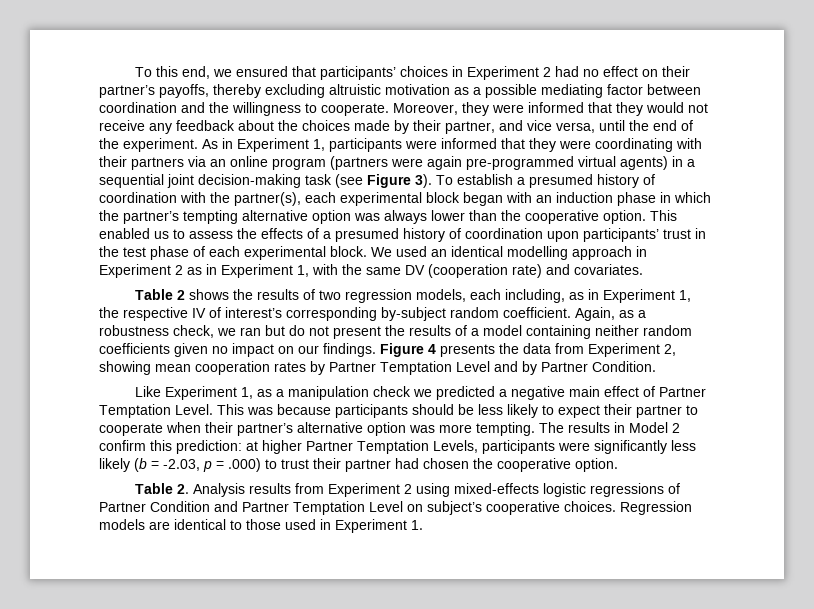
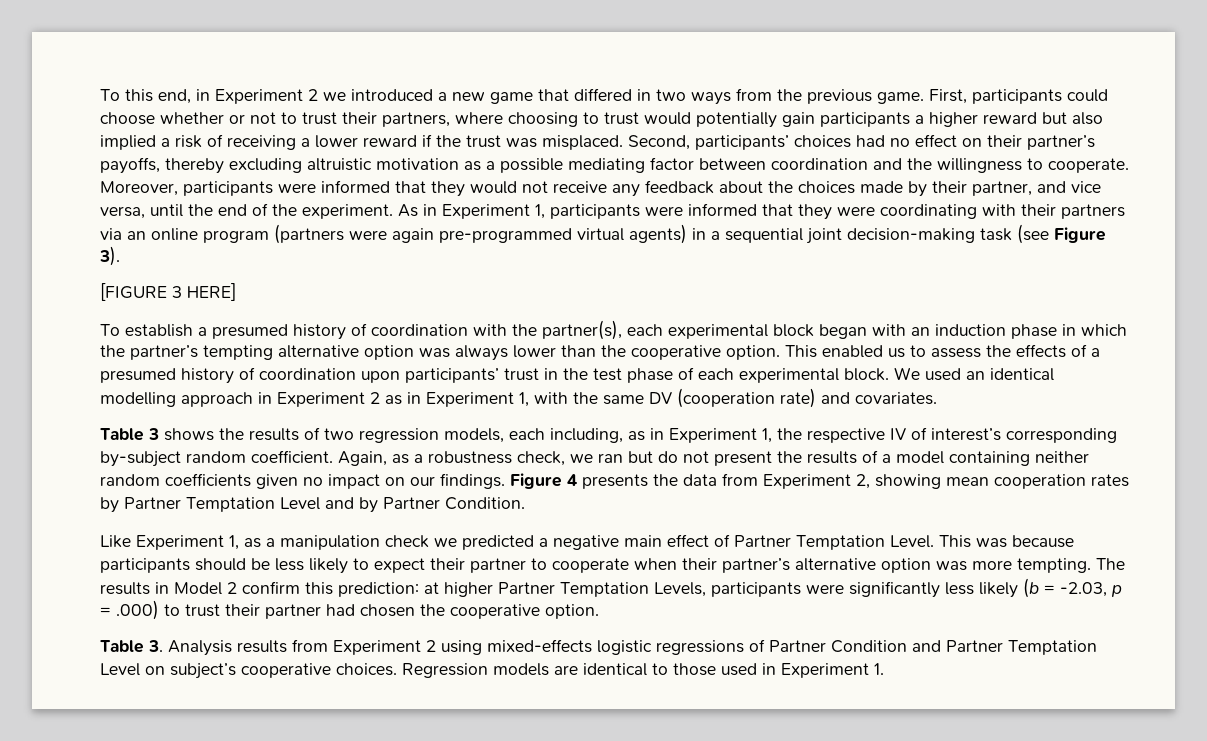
- To this end, we ensured that participants’ choices in Experiment 2 had no effect on their partner’s payoffs, thereby excluding altruistic motivation as a possible mediating factor between coordination and the willingness to cooperate.
+ To this end, in Experiment 2 we introduced a new game that differed in two ways from the previous game. First, participants could choose whether or not to trust their partners, where choosing to trust would potentially gain participants a higher reward but also implied a risk of receiving a lower reward if the trust was misplaced. Second, participants’ choices had no effect on their partner’s payoffs, thereby excluding altruistic motivation as a possible mediating factor between coordination and the willingness to cooperate.
- Moreover, they were informed that they would not receive any feedback about the choices made by their partner, and vice versa, until the end of the experiment.
+ Moreover, participants were informed that they would not receive any feedback about the choices made by their partner, and vice versa, until the end of the experiment.
- As in Experiment 1, participants were informed that they were coordinating with their partners via an online program (partners were again pre-programmed virtual agents) in a sequential joint decision-making task (see Figure 3). To establish a presumed history of coordination with the partner(s), each experimental block began with an induction phase in which the partner’s tempting alternative option was always lower than the cooperative option.
+ As in Experiment 1, participants were informed that they were coordinating with their partners via an online program (partners were again pre-programmed virtual agents) in a sequential joint decision-making task (see Figure 3).
+ [FIGURE 3 HERE]
+ To establish a presumed history of coordination with the partner(s), each experimental block began with an induction phase in which the partner’s tempting alternative option was always lower than the cooperative option.
- Table 2 shows the results of two regression models, each including, as in Experiment 1, the respective IV of interest’s corresponding by-subject random coefficient.
+ Table 3 shows the results of two regression models, each including, as in Experiment 1, the respective IV of interest’s corresponding by-subject random coefficient.
- Table 2. Analysis results from Experiment 2 using mixed-effects logistic regressions of Partner Condition and Partner Temptation Level on subject’s cooperative choices.
+ Table 3. Analysis results from Experiment 2 using mixed-effects logistic regressions of Partner Condition and Partner Temptation Level on subject’s cooperative choices.

